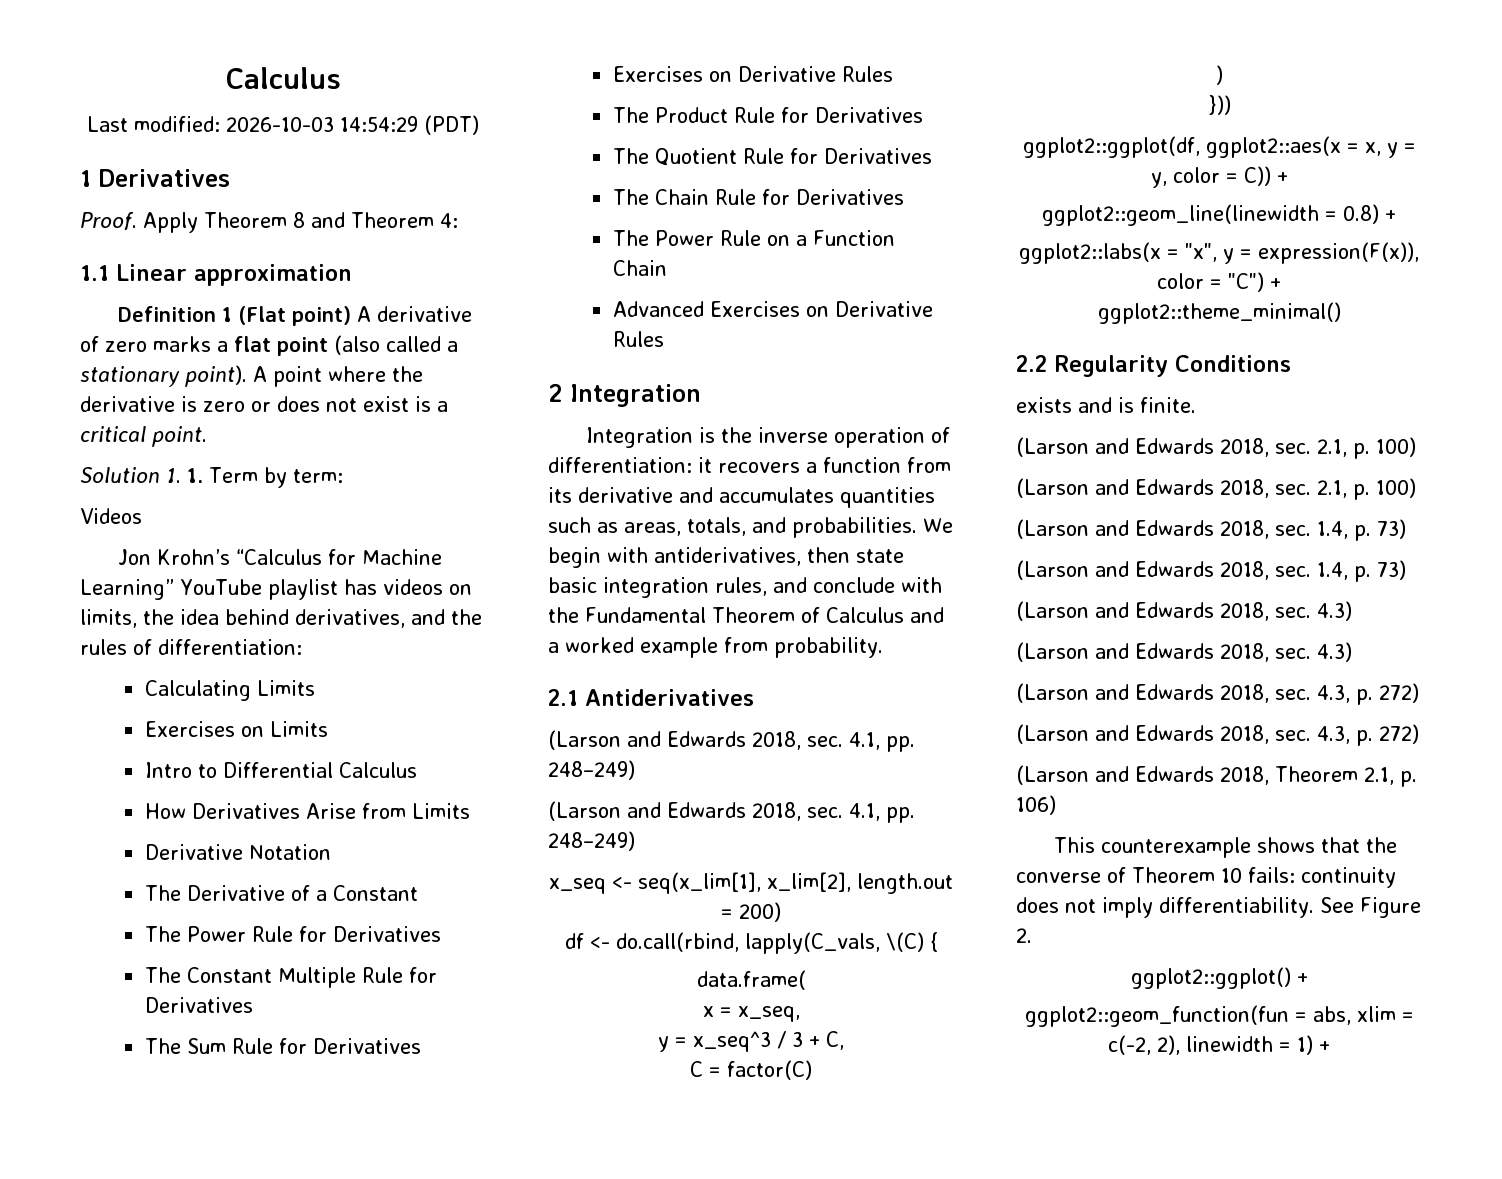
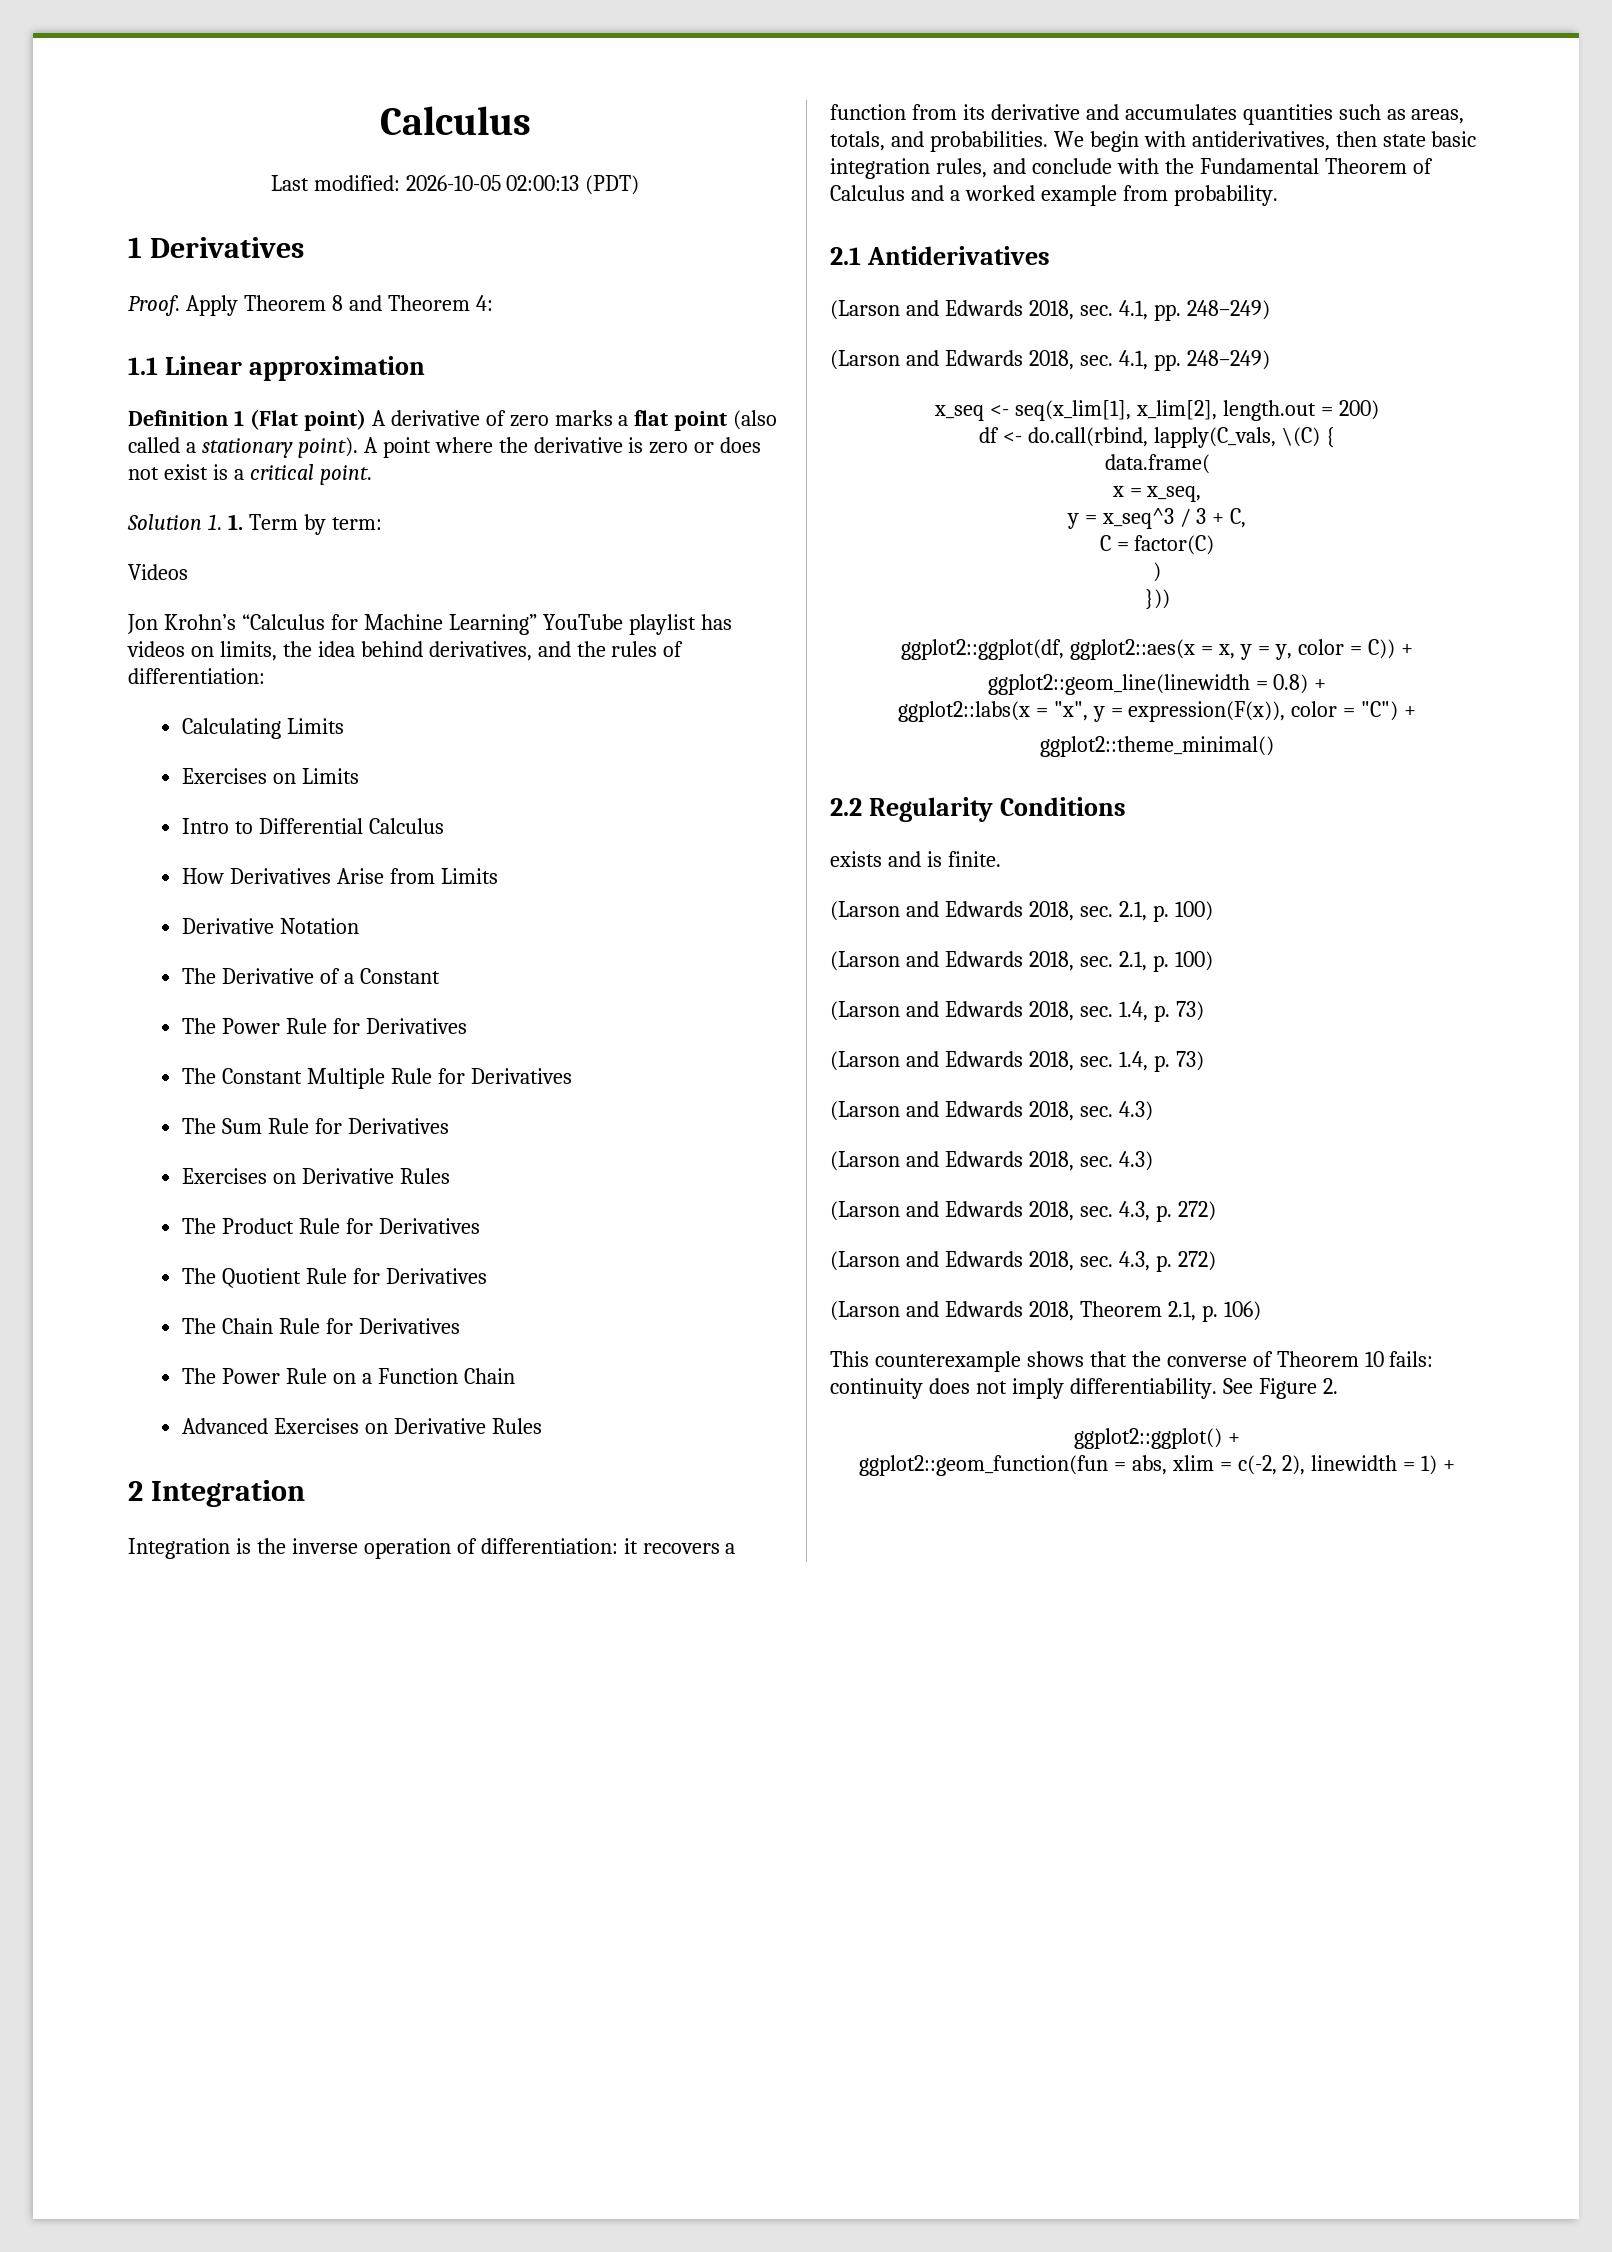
- Last modified: 2026-10-03 14:54:29 (PDT)
+ Last modified: 2026-10-05 02:00:13 (PDT)

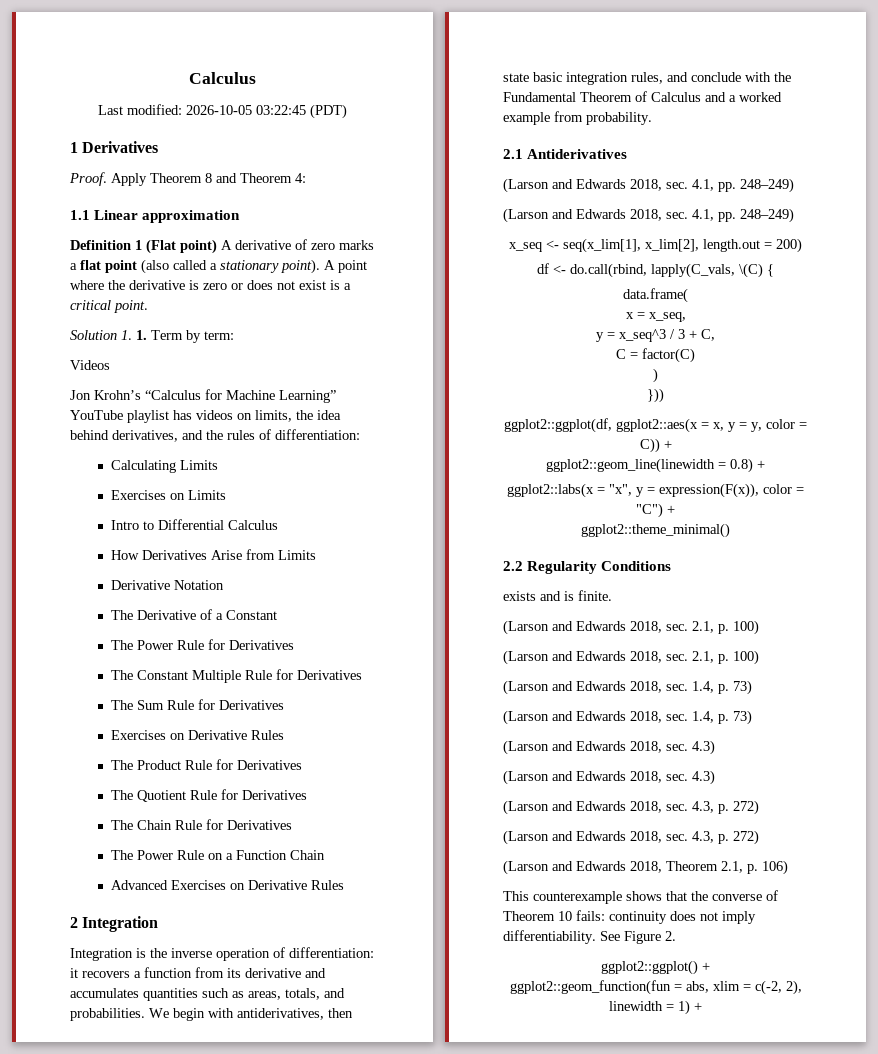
- Last modified: 2026-10-05 02:00:13 (PDT)
+ Last modified: 2026-10-05 03:22:45 (PDT)

